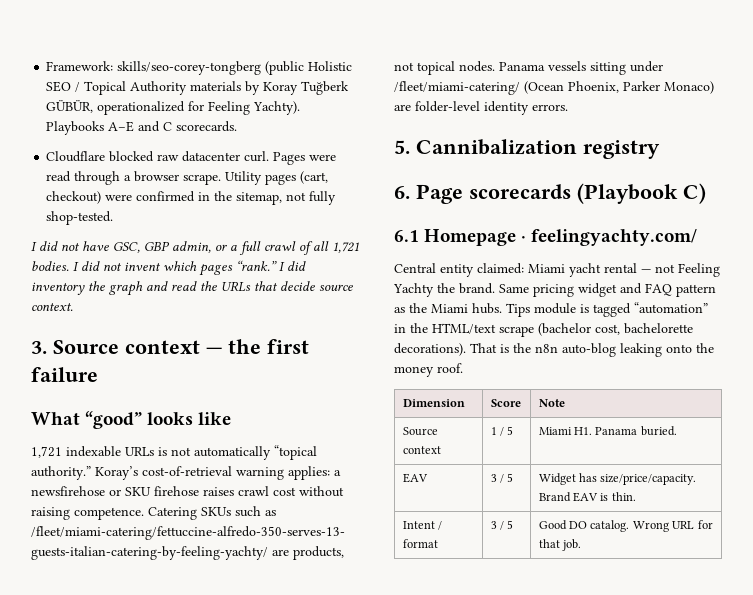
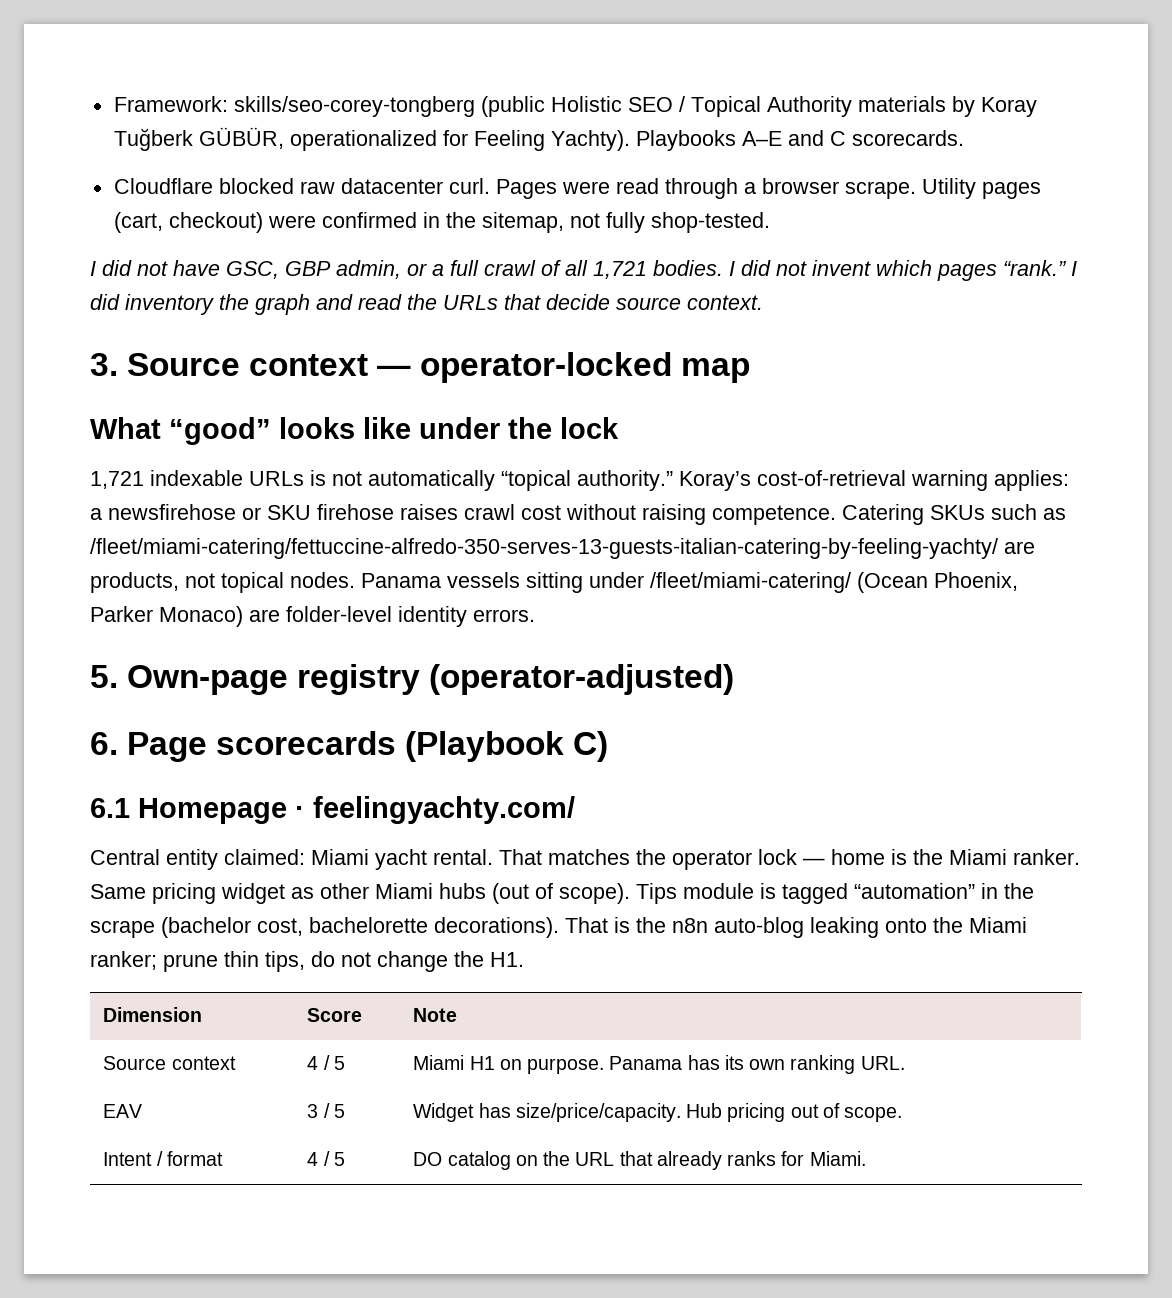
- 3. Source context — the first failure
+ 3. Source context — operator-locked map
- What “good” looks like
+ What “good” looks like under the lock
- 5. Cannibalization registry
+ 5. Own-page registry (operator-adjusted)
- Central entity claimed: Miami yacht rental — not Feeling Yachty the brand. Same pricing widget and FAQ pattern as the Miami hubs.
+ Central entity claimed: Miami yacht rental. That matches the operator lock — home is the Miami ranker. Same pricing widget as other Miami hubs (out of scope).
- Tips module is tagged “automation” in the HTML/text scrape (bachelor cost, bachelorette decorations).
+ Tips module is tagged “automation” in the scrape (bachelor cost, bachelorette decorations).
- That is the n8n auto-blog leaking onto the money roof.
+ That is the n8n auto-blog leaking onto the Miami ranker; prune thin tips, do not change the H1.
- Source context | 1 / 5 | Miami H1. Panama buried.
+ Source context | 4 / 5 | Miami H1 on purpose. Panama has its own ranking URL.
- EAV | 3 / 5 | Widget has size/price/capacity. Brand EAV is thin.
+ EAV | 3 / 5 | Widget has size/price/capacity. Hub pricing out of scope.
- Intent / format | 3 / 5 | Good DO catalog. Wrong URL for that job.
+ Intent / format | 4 / 5 | DO catalog on the URL that already ranks for Miami.

